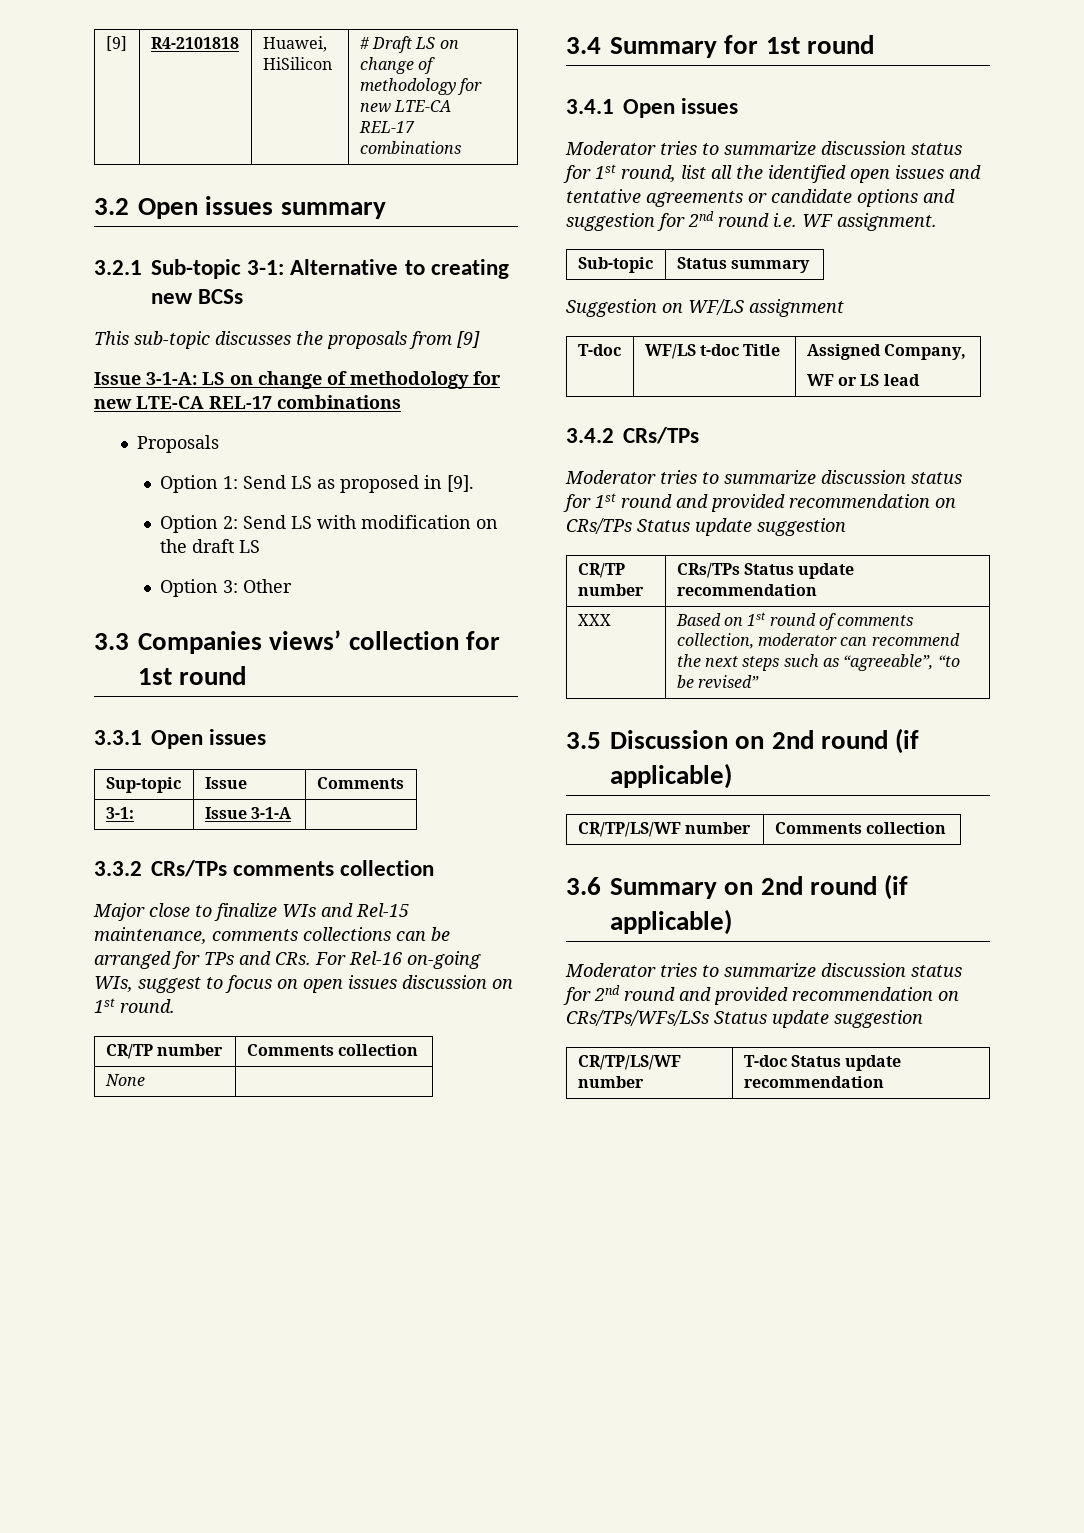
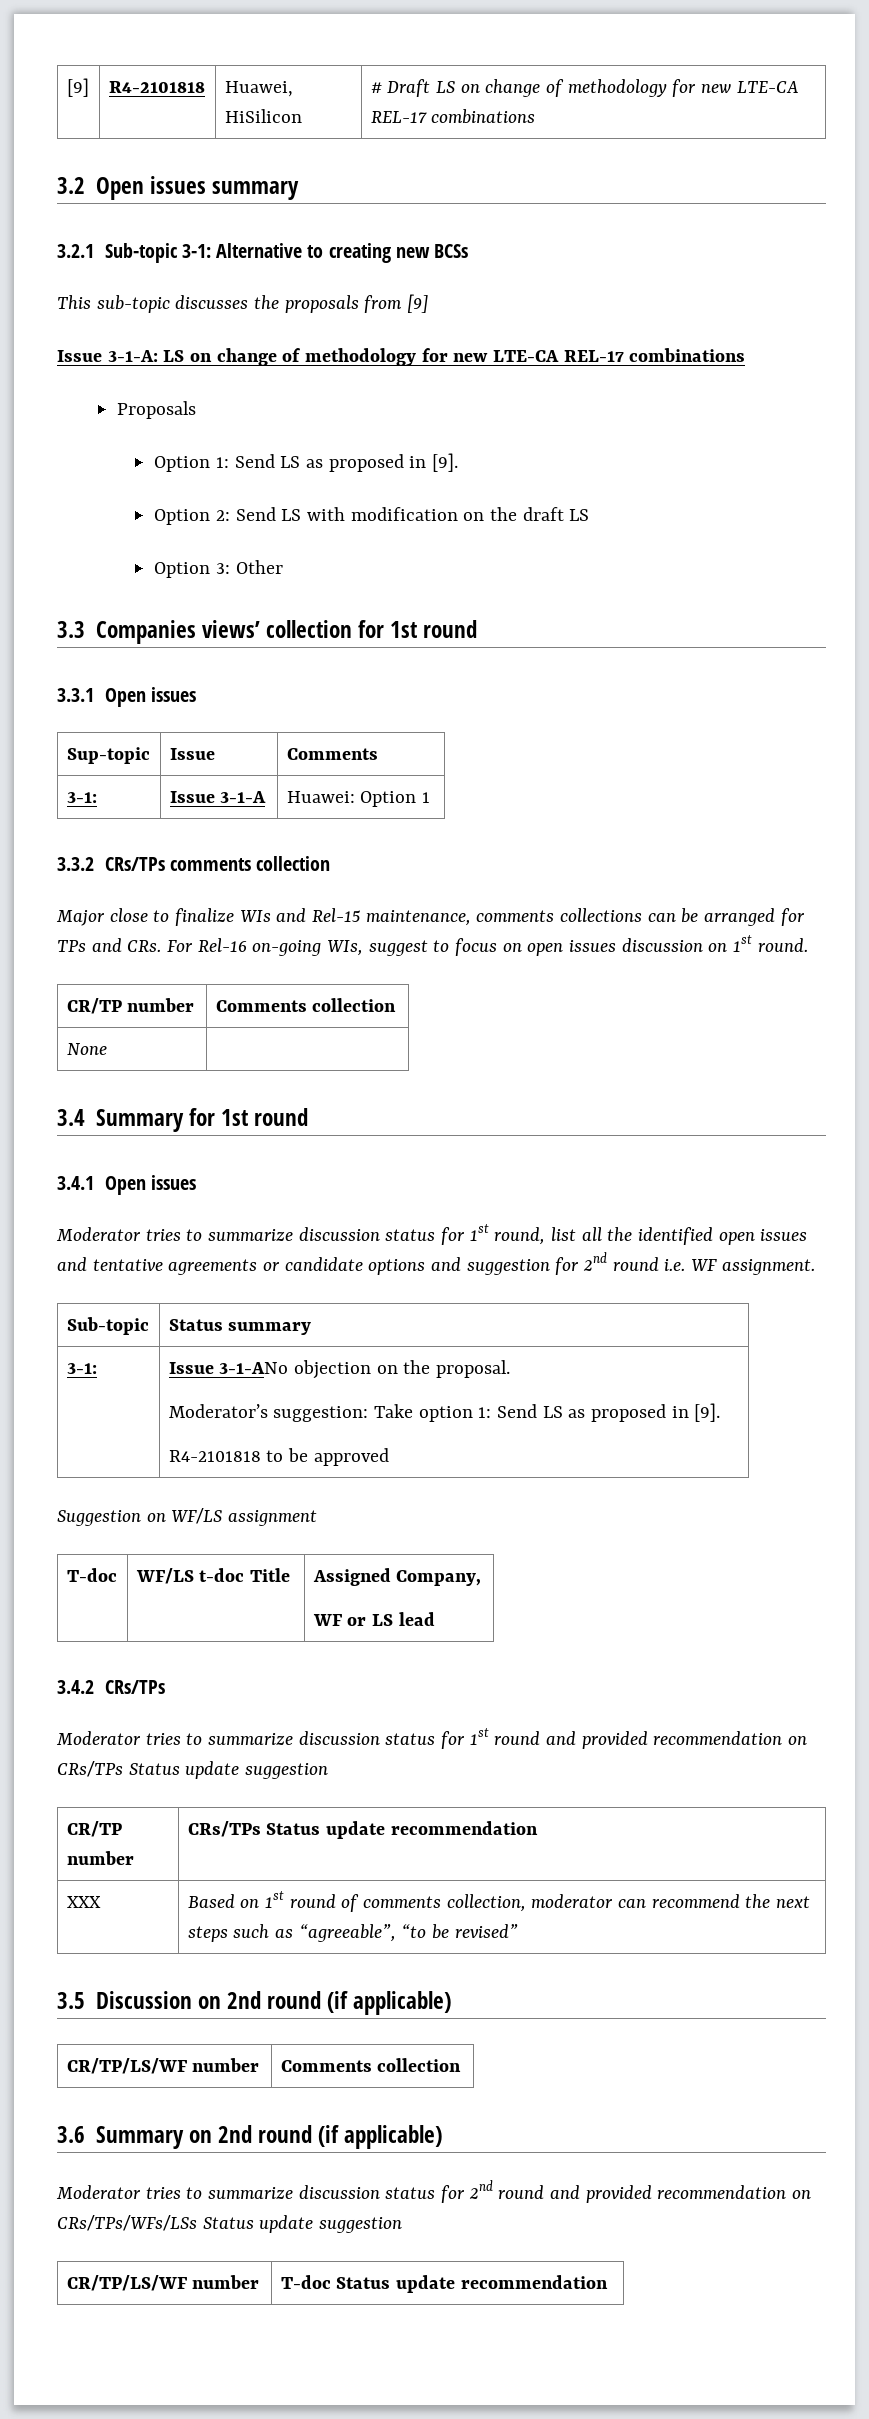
- 3-1: | Issue 3-1-A |
+ 3-1: | Issue 3-1-A | Huawei: Option 1
+ 3-1: | Issue 3-1-ANo objection on the proposal.
+ Moderator’s suggestion: Take option 1: Send LS as proposed in [9].
+ R4-2101818 to be approved

